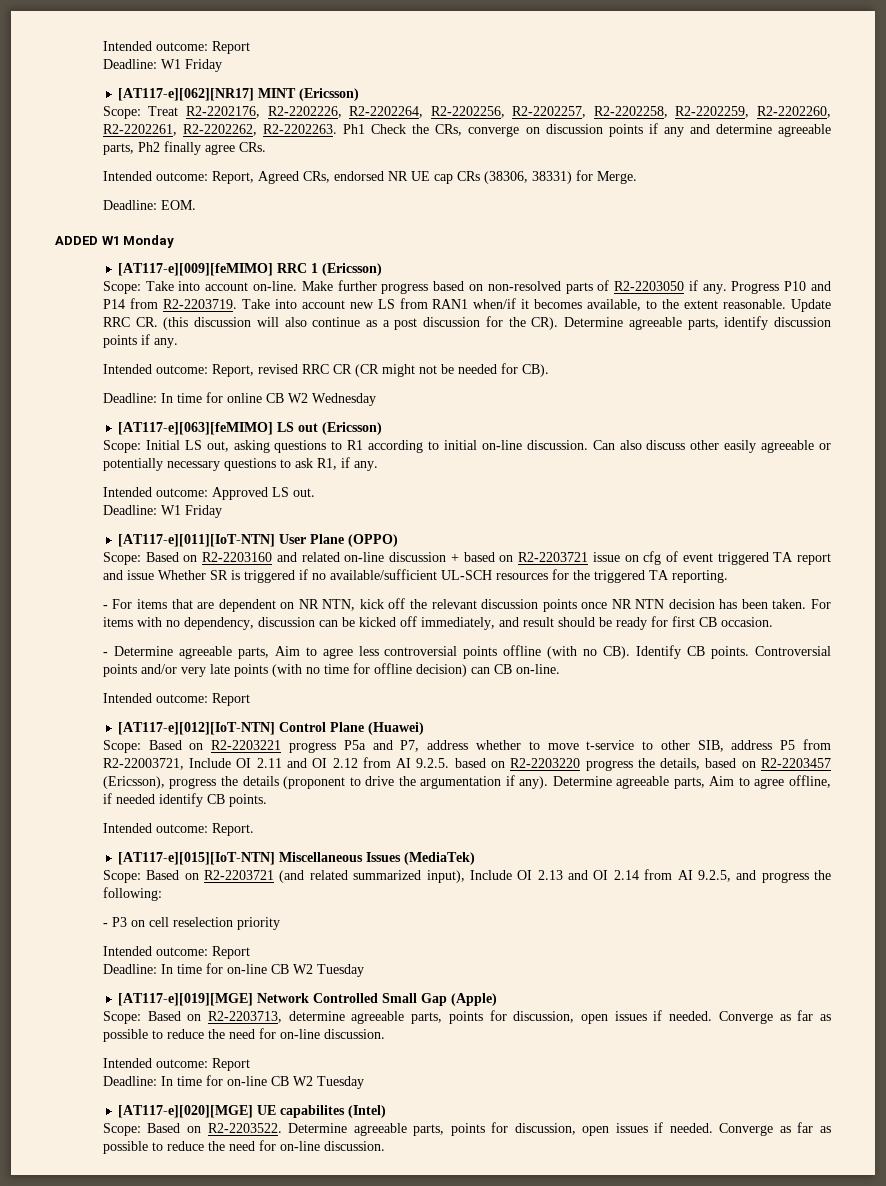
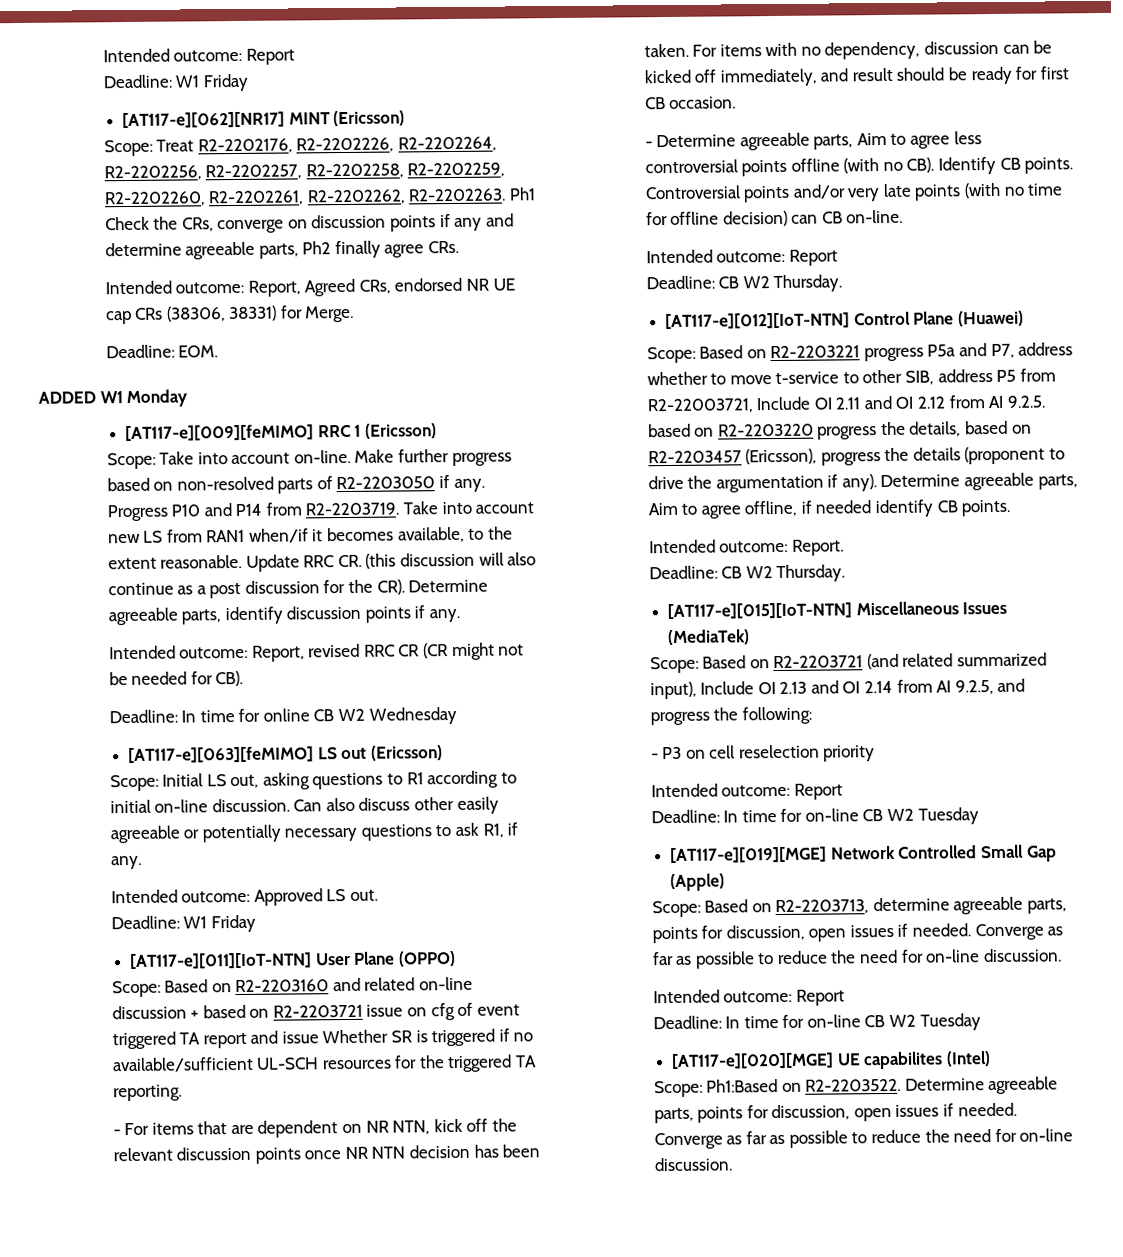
  Controversial points and/or very late points (with no time for offline decision) can CB on-line.
  Intended outcome: Report
+ Deadline: CB W2 Thursday.
  Intended outcome: Report.
+ Deadline: CB W2 Thursday.
- Scope: Based on R2-2203522.
+ Scope: Ph1:Based on R2-2203522.

